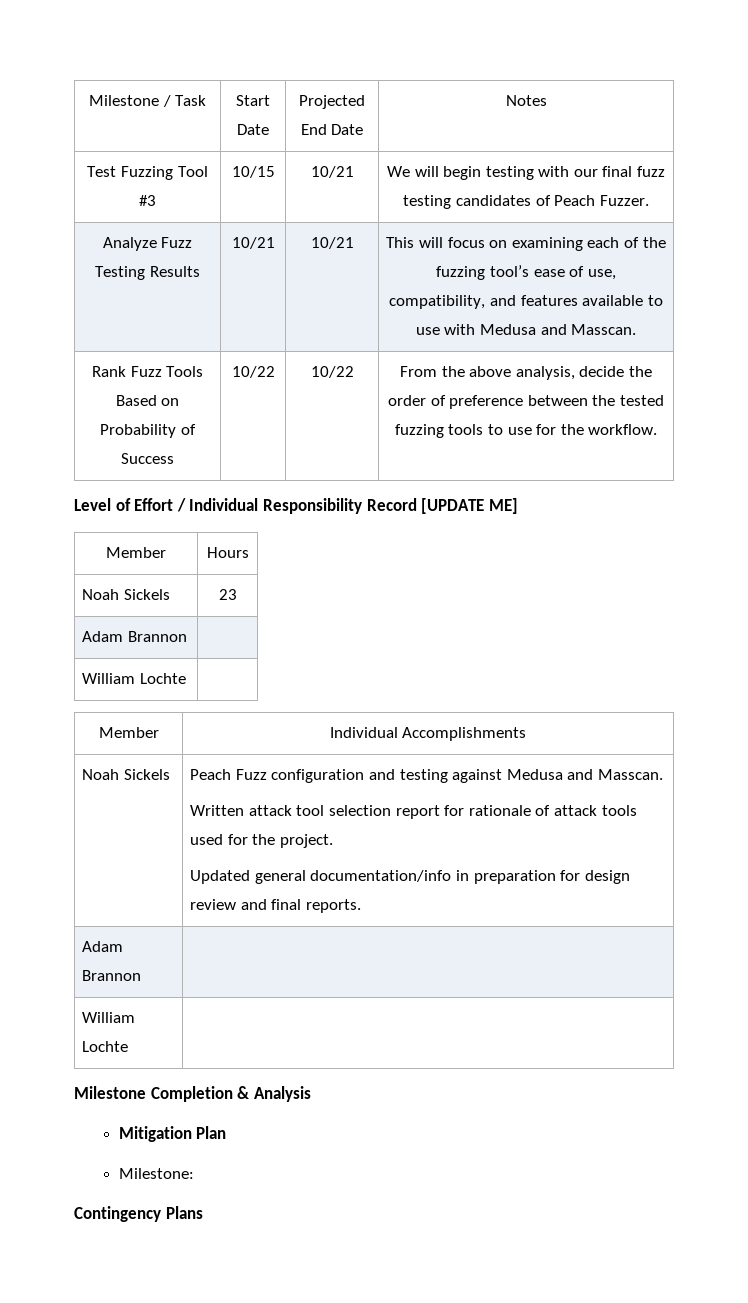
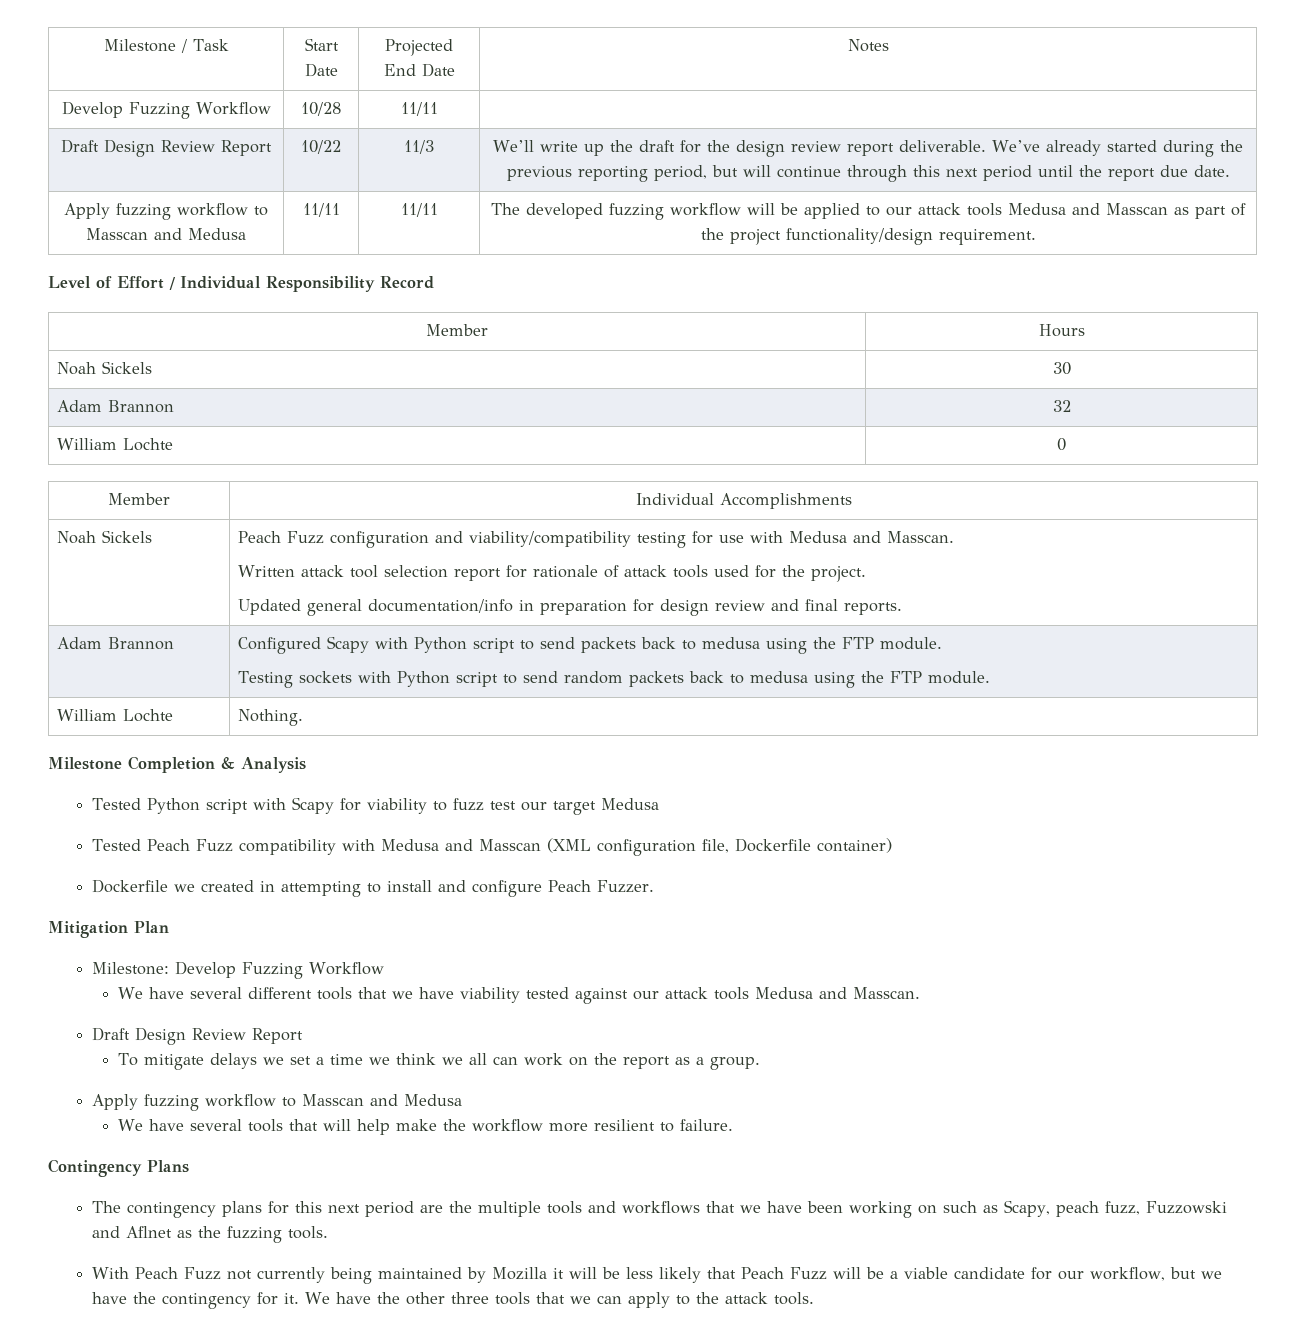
- Test Fuzzing Tool #3 | 10/15 | 10/21 | We will begin testing with our final fuzz testing candidates of Peach Fuzzer.
- Analyze Fuzz Testing Results | 10/21 | 10/21 | This will focus on examining each of the fuzzing tool’s ease of use, compatibility, and features available to use with Medusa and Masscan.
- Rank Fuzz Tools Based on Probability of Success | 10/22 | 10/22 | From the above analysis, decide the order of preference between the tested fuzzing tools to use for the workflow.
+ Develop Fuzzing Workflow | 10/28 | 11/11 |
+ Draft Design Review Report | 10/22 | 11/3 | We’ll write up the draft for the design review report deliverable. We’ve already started during the previous reporting period, but will continue through this next period until the report due date.
+ Apply fuzzing workflow to Masscan and Medusa | 11/11 | 11/11 | The developed fuzzing workflow will be applied to our attack tools Medusa and Masscan as part of the project functionality/design requirement.
- Level of Effort / Individual Responsibility Record [UPDATE ME]
+ Level of Effort / Individual Responsibility Record
- Noah Sickels | 23
- Adam Brannon |
- William Lochte |
+ Noah Sickels | 30
+ Adam Brannon | 32
+ William Lochte | 0
- Noah Sickels | Peach Fuzz configuration and testing against Medusa and Masscan.
+ Noah Sickels | Peach Fuzz configuration and viability/compatibility testing for use with Medusa and Masscan.
  Written attack tool selection report for rationale of attack tools used for the project.
  Updated general documentation/info in preparation for design review and final reports.
- Adam Brannon |
- William Lochte |
+ Adam Brannon | Configured Scapy with Python script to send packets back to medusa using the FTP module.
+ Testing sockets with Python script to send random packets back to medusa using the FTP module.
+ William Lochte | Nothing.
+ Tested Python script with Scapy for viability to fuzz test our target Medusa
+ Tested Peach Fuzz compatibility with Medusa and Masscan (XML configuration file, Dockerfile container)
+ Dockerfile we created in attempting to install and configure Peach Fuzzer.
  Mitigation Plan
- Milestone:
+ Milestone: Develop Fuzzing Workflow
+ We have several different tools that we have viability tested against our attack tools Medusa and Masscan.
+ Draft Design Review Report
+ To mitigate delays we set a time we think we all can work on the report as a group.
+ Apply fuzzing workflow to Masscan and Medusa
+ We have several tools that will help make the workflow more resilient to failure.
  Contingency Plans
+ The contingency plans for this next period are the multiple tools and workflows that we have been working on such as Scapy, peach fuzz, Fuzzowski and Aflnet as the fuzzing tools.
+ With Peach Fuzz not currently being maintained by Mozilla it will be less likely that Peach Fuzz will be a viable candidate for our workflow, but we have the contingency for it. We have the other three tools that we can apply to the attack tools.

